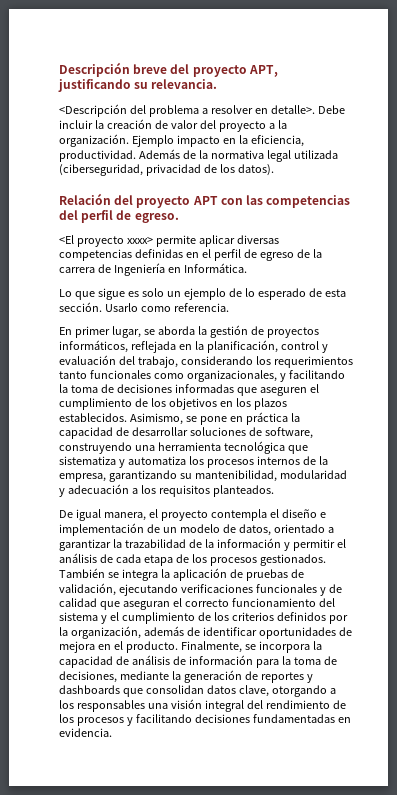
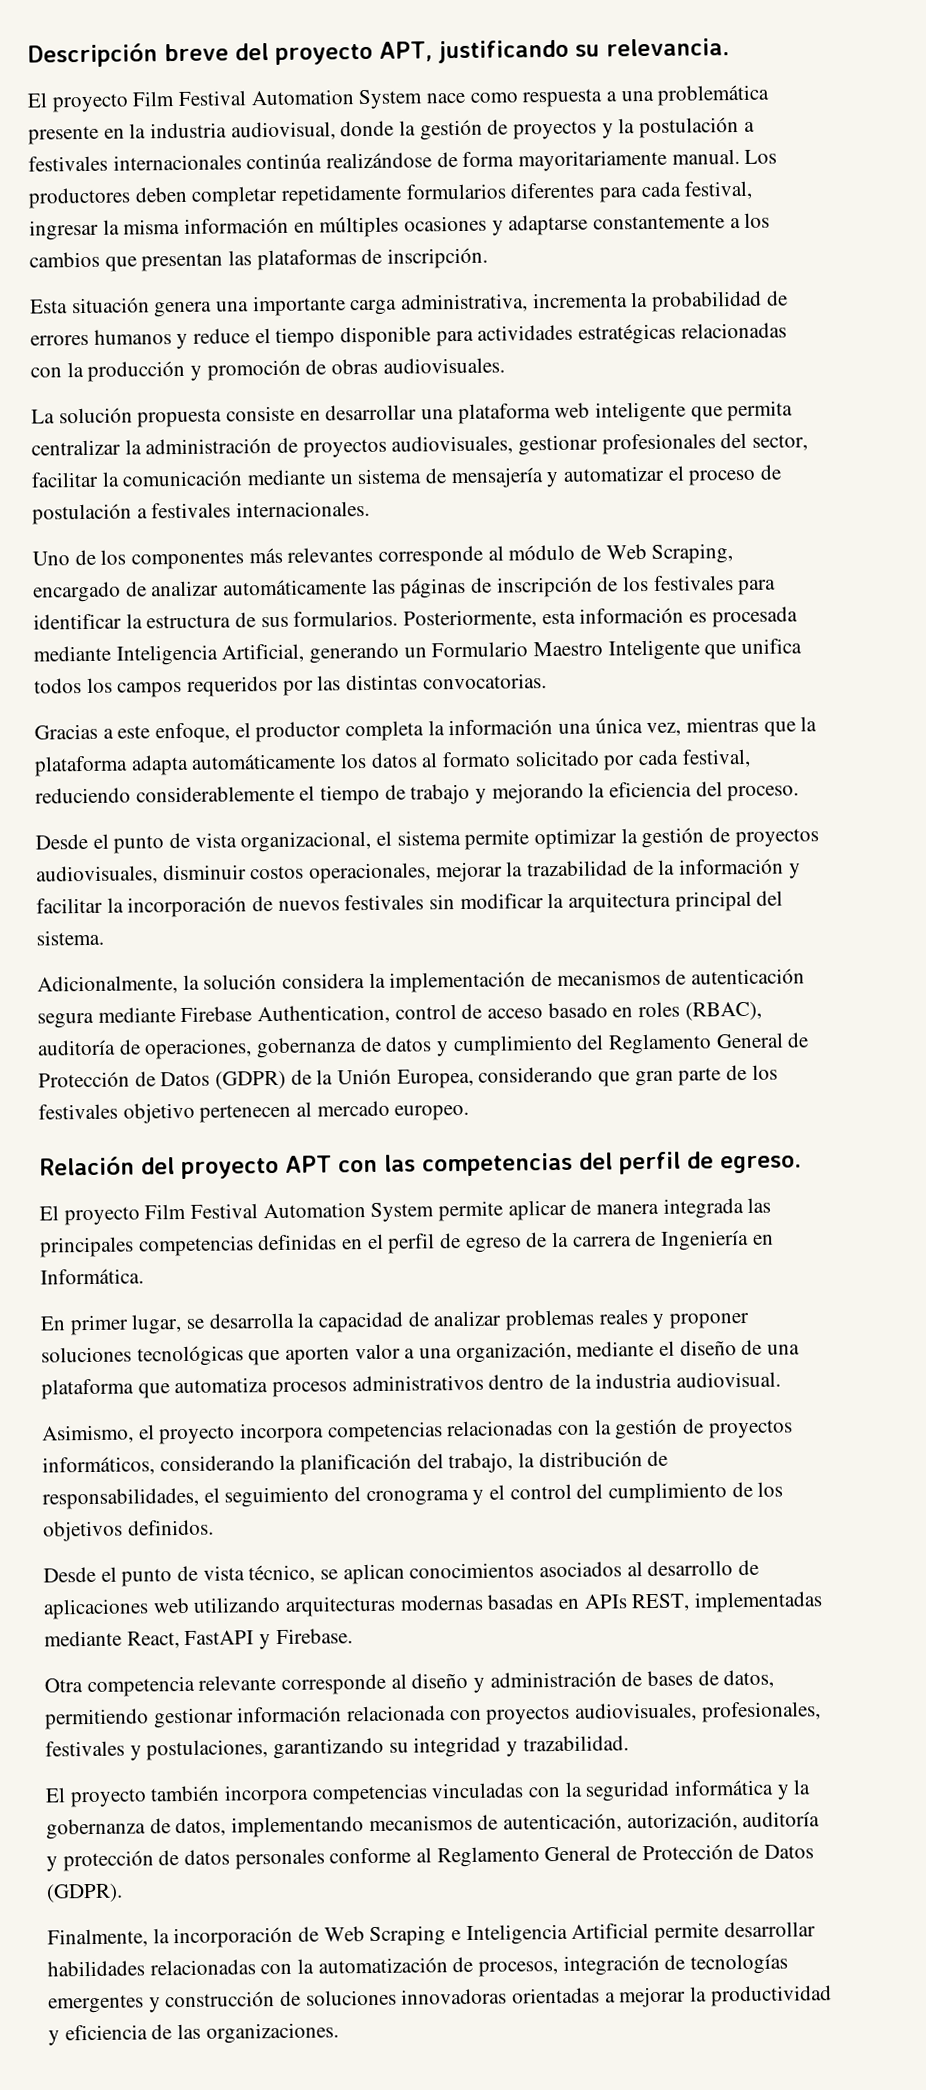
- <Descripción del problema a resolver en detalle>. Debe incluir la creación de valor del proyecto a la organización. Ejemplo impacto en la eficiencia, productividad. Además de la normativa legal utilizada (ciberseguridad, privacidad de los datos).
+ El proyecto Film Festival Automation System nace como respuesta a una problemática presente en la industria audiovisual, donde la gestión de proyectos y la postulación a festivales internacionales continúa realizándose de forma mayoritariamente manual. Los productores deben completar repetidamente formularios diferentes para cada festival, ingresar la misma información en múltiples ocasiones y adaptarse constantemente a los cambios que presentan las plataformas de inscripción.
+ Esta situación genera una importante carga administrativa, incrementa la probabilidad de errores humanos y reduce el tiempo disponible para actividades estratégicas relacionadas con la producción y promoción de obras audiovisuales.
+ La solución propuesta consiste en desarrollar una plataforma web inteligente que permita centralizar la administración de proyectos audiovisuales, gestionar profesionales del sector, facilitar la comunicación mediante un sistema de mensajería y automatizar el proceso de postulación a festivales internacionales.
+ Uno de los componentes más relevantes corresponde al módulo de Web Scraping, encargado de analizar automáticamente las páginas de inscripción de los festivales para identificar la estructura de sus formularios. Posteriormente, esta información es procesada mediante Inteligencia Artificial, generando un Formulario Maestro Inteligente que unifica todos los campos requeridos por las distintas convocatorias.
+ Gracias a este enfoque, el productor completa la información una única vez, mientras que la plataforma adapta automáticamente los datos al formato solicitado por cada festival, reduciendo considerablemente el tiempo de trabajo y mejorando la eficiencia del proceso.
+ Desde el punto de vista organizacional, el sistema permite optimizar la gestión de proyectos audiovisuales, disminuir costos operacionales, mejorar la trazabilidad de la información y facilitar la incorporación de nuevos festivales sin modificar la arquitectura principal del sistema.
+ Adicionalmente, la solución considera la implementación de mecanismos de autenticación segura mediante Firebase Authentication, control de acceso basado en roles (RBAC), auditoría de operaciones, gobernanza de datos y cumplimiento del Reglamento General de Protección de Datos (GDPR) de la Unión Europea, considerando que gran parte de los festivales objetivo pertenecen al mercado europeo.
- <El proyecto xxxx> permite aplicar diversas competencias definidas en el perfil de egreso de la carrera de Ingeniería en Informática.
+ El proyecto Film Festival Automation System permite aplicar de manera integrada las principales competencias definidas en el perfil de egreso de la carrera de Ingeniería en Informática.
- Lo que sigue es solo un ejemplo de lo esperado de esta sección. Usarlo como referencia.
- En primer lugar, se aborda la gestión de proyectos informáticos, reflejada en la planificación, control y evaluación del trabajo, considerando los requerimientos tanto funcionales como organizacionales, y facilitando la toma de decisiones informadas que aseguren el cumplimiento de los objetivos en los plazos establecidos. Asimismo, se pone en práctica la capacidad de desarrollar soluciones de software, construyendo una herramienta tecnológica que sistematiza y automatiza los procesos internos de la empresa, garantizando su mantenibilidad, modularidad y adecuación a los requisitos planteados.
- De igual manera, el proyecto contempla el diseño e implementación de un modelo de datos, orientado a garantizar la trazabilidad de la información y permitir el análisis de cada etapa de los procesos gestionados. También se integra la aplicación de pruebas de validación, ejecutando verificaciones funcionales y de calidad que aseguran el correcto funcionamiento del sistema y el cumplimiento de los criterios definidos por la organización, además de identificar oportunidades de mejora en el producto. Finalmente, se incorpora la capacidad de análisis de información para la toma de decisiones, mediante la generación de reportes y dashboards que consolidan datos clave, otorgando a los responsables una visión integral del rendimiento de los procesos y facilitando decisiones fundamentadas en evidencia.
+ En primer lugar, se desarrolla la capacidad de analizar problemas reales y proponer soluciones tecnológicas que aporten valor a una organización, mediante el diseño de una plataforma que automatiza procesos administrativos dentro de la industria audiovisual.
+ Asimismo, el proyecto incorpora competencias relacionadas con la gestión de proyectos informáticos, considerando la planificación del trabajo, la distribución de responsabilidades, el seguimiento del cronograma y el control del cumplimiento de los objetivos definidos.
+ Desde el punto de vista técnico, se aplican conocimientos asociados al desarrollo de aplicaciones web utilizando arquitecturas modernas basadas en APIs REST, implementadas mediante React, FastAPI y Firebase.
+ Otra competencia relevante corresponde al diseño y administración de bases de datos, permitiendo gestionar información relacionada con proyectos audiovisuales, profesionales, festivales y postulaciones, garantizando su integridad y trazabilidad.
+ El proyecto también incorpora competencias vinculadas con la seguridad informática y la gobernanza de datos, implementando mecanismos de autenticación, autorización, auditoría y protección de datos personales conforme al Reglamento General de Protección de Datos (GDPR).
+ Finalmente, la incorporación de Web Scraping e Inteligencia Artificial permite desarrollar habilidades relacionadas con la automatización de procesos, integración de tecnologías emergentes y construcción de soluciones innovadoras orientadas a mejorar la productividad y eficiencia de las organizaciones.

